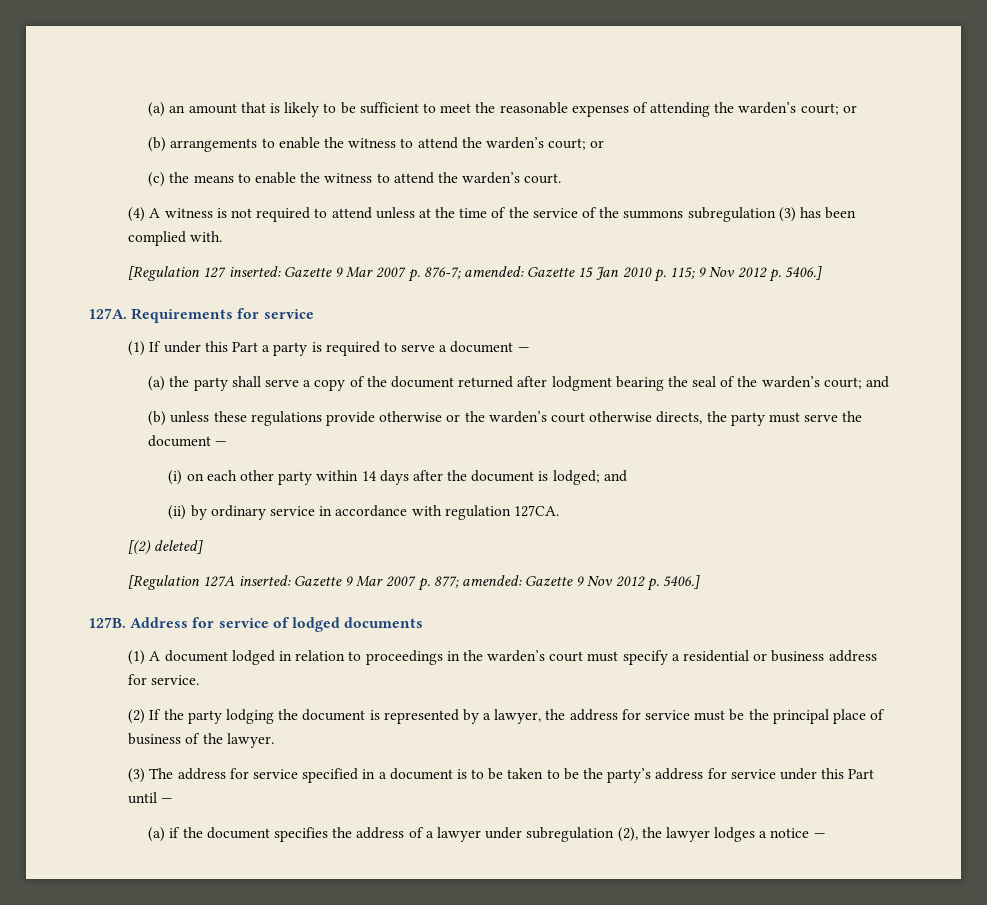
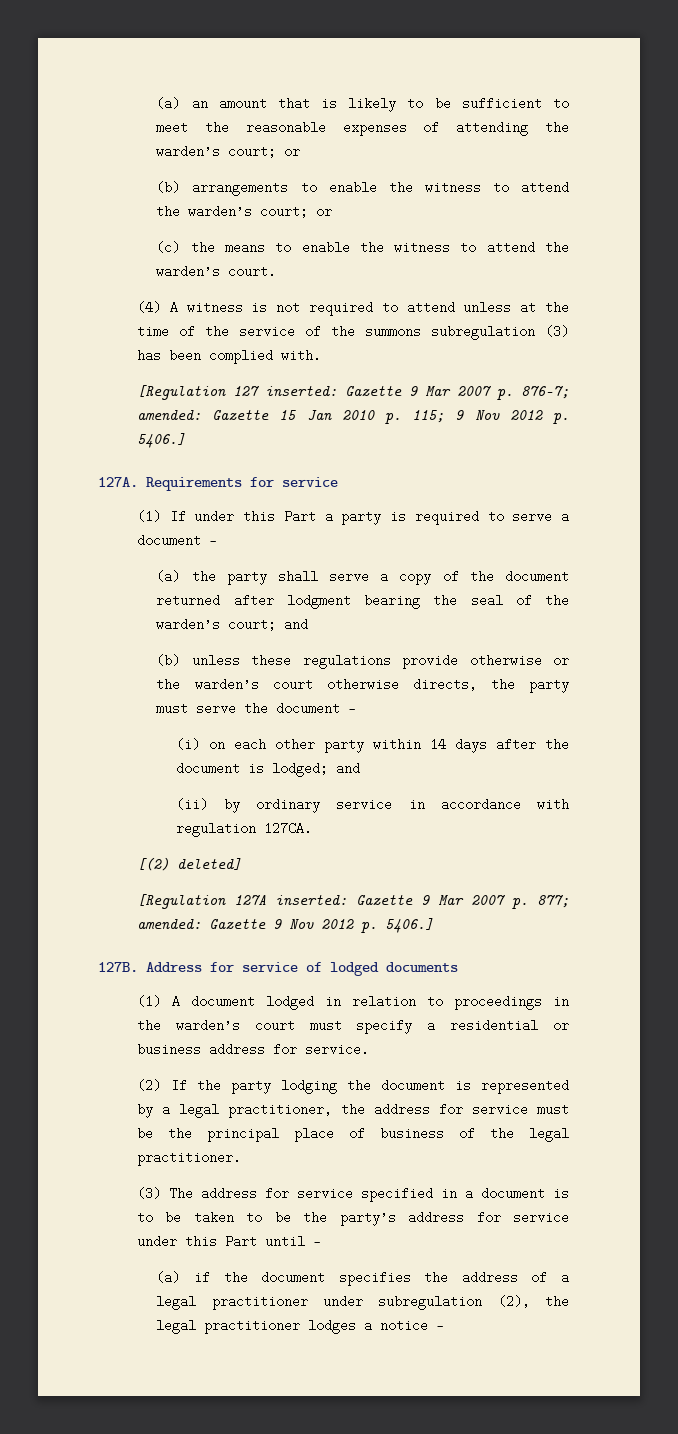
- (2) If the party lodging the document is represented by a lawyer, the address for service must be the principal place of business of the lawyer.
+ (2) If the party lodging the document is represented by a legal practitioner, the address for service must be the principal place of business of the legal practitioner.
- (a) if the document specifies the address of a lawyer under subregulation (2), the lawyer lodges a notice —
+ (a) if the document specifies the address of a legal practitioner under subregulation (2), the legal practitioner lodges a notice —

